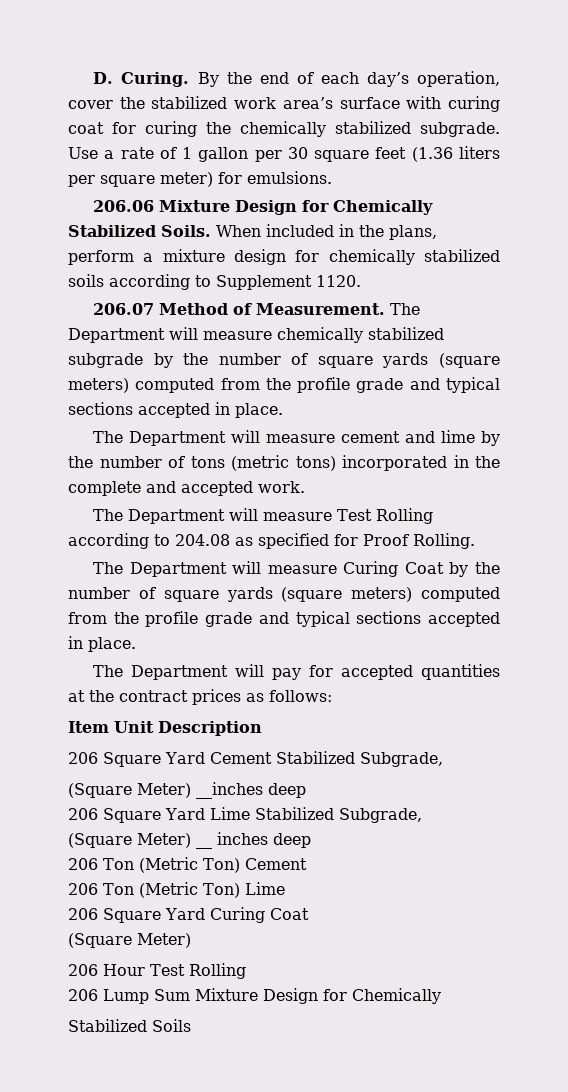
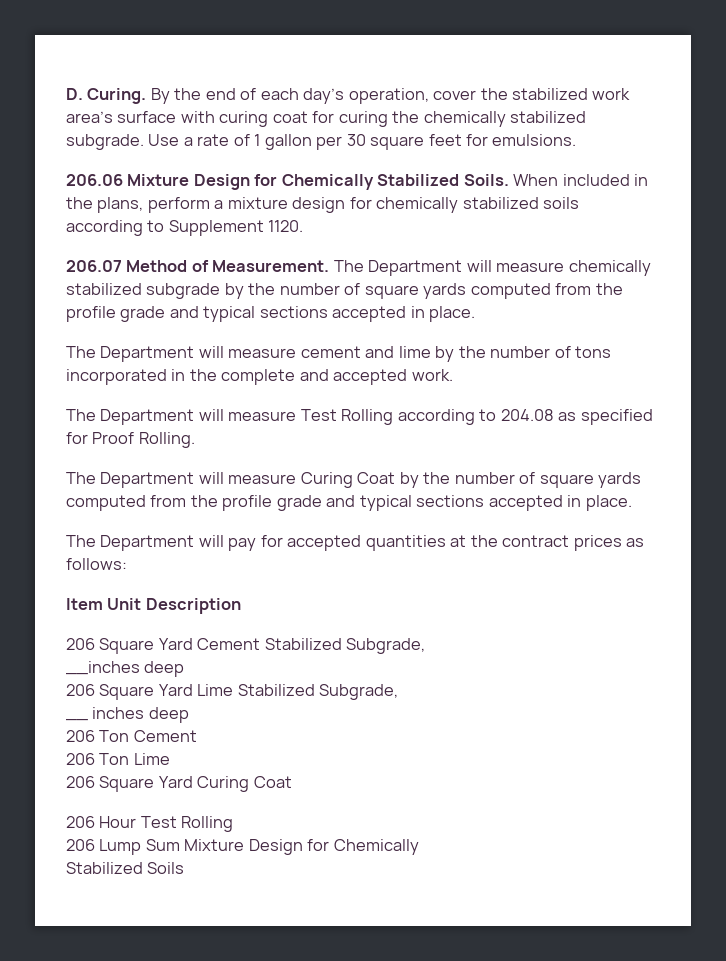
- Use a rate of 1 gallon per 30 square feet (1.36 liters per square meter) for emulsions.
+ Use a rate of 1 gallon per 30 square feet for emulsions.
- The Department will measure chemically stabilized subgrade by the number of square yards (square meters) computed from the profile grade and typical sections accepted in place.
+ The Department will measure chemically stabilized subgrade by the number of square yards computed from the profile grade and typical sections accepted in place.
- The Department will measure cement and lime by the number of tons (metric tons) incorporated in the complete and accepted work.
+ The Department will measure cement and lime by the number of tons incorporated in the complete and accepted work.
- The Department will measure Curing Coat by the number of square yards (square meters) computed from the profile grade and typical sections accepted in place.
+ The Department will measure Curing Coat by the number of square yards computed from the profile grade and typical sections accepted in place.
- (Square Meter) __inches deep
+ __inches deep
- (Square Meter) __ inches deep
+ __ inches deep
- 206 Ton (Metric Ton) Cement
+ 206 Ton Cement
- 206 Ton (Metric Ton) Lime
+ 206 Ton Lime
  206 Square Yard Curing Coat
- (Square Meter)

